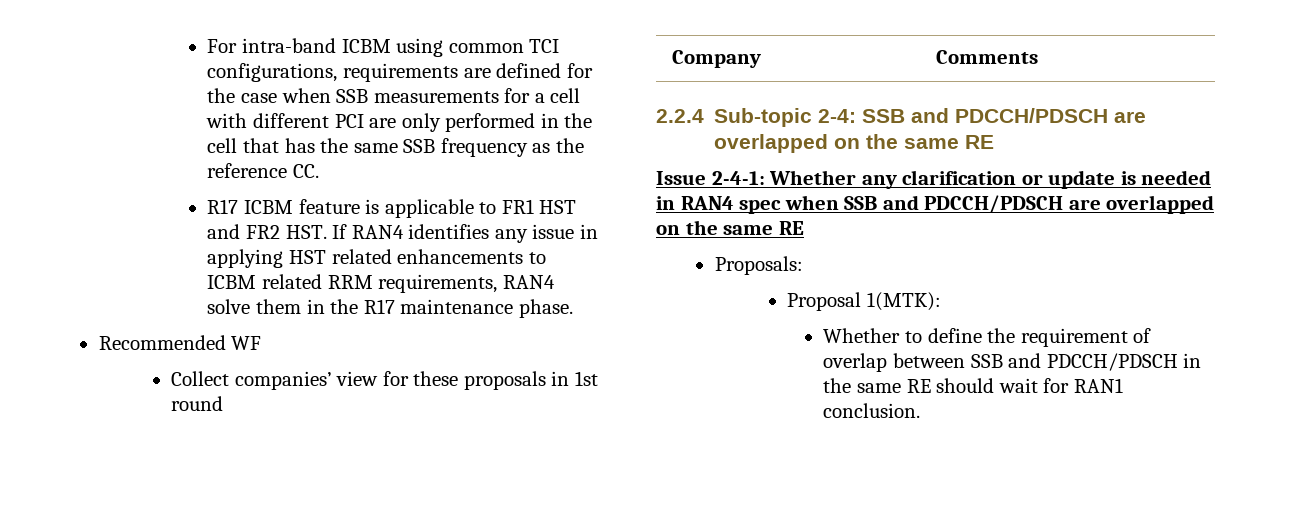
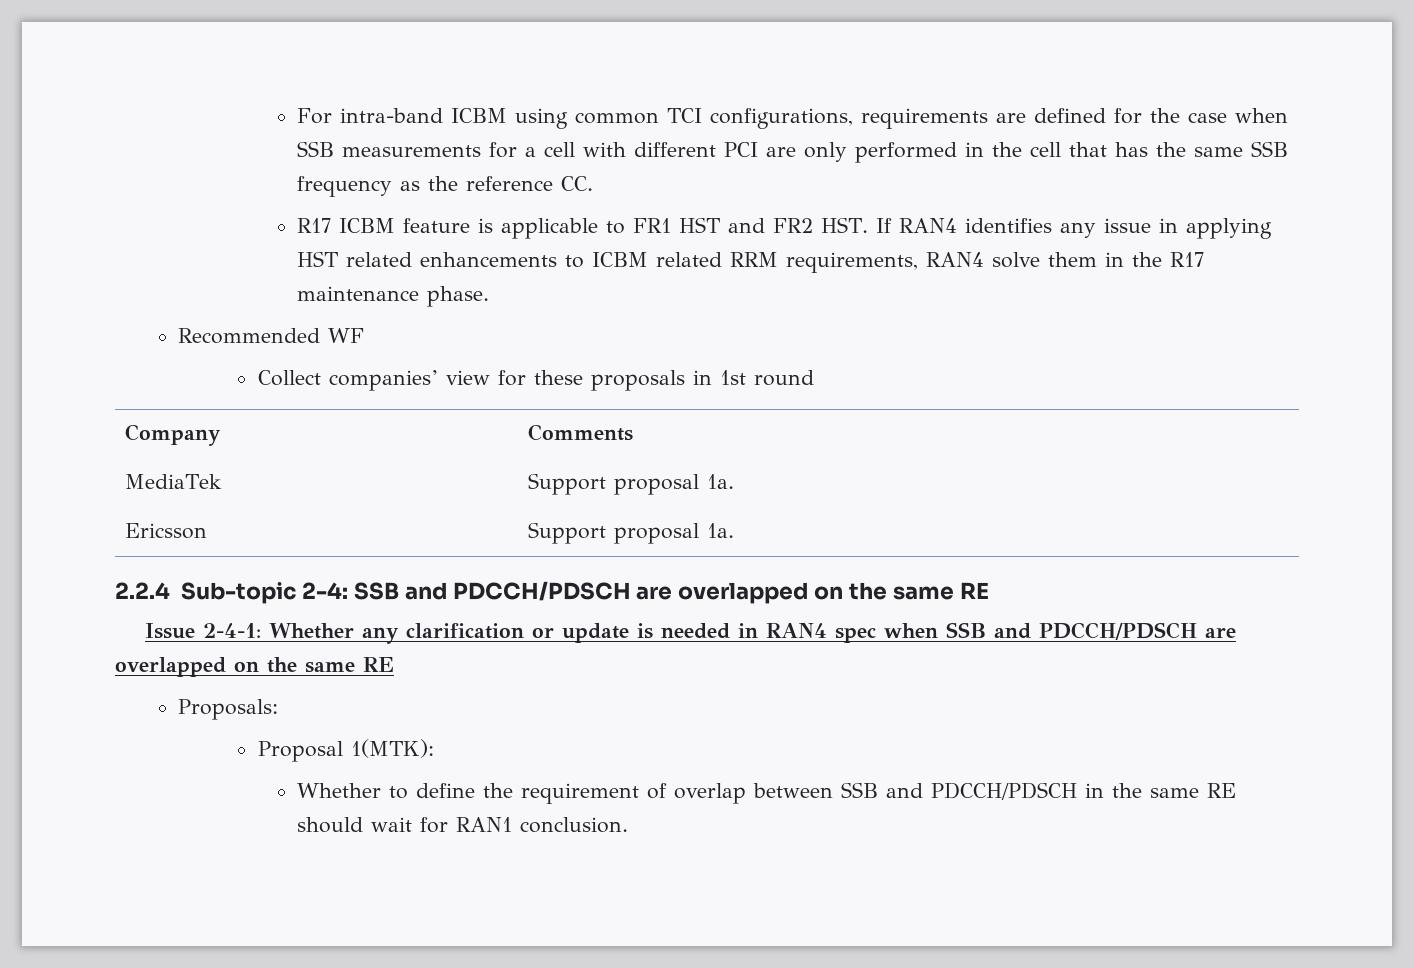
+ MediaTek | Support proposal 1a.
+ Ericsson | Support proposal 1a.

